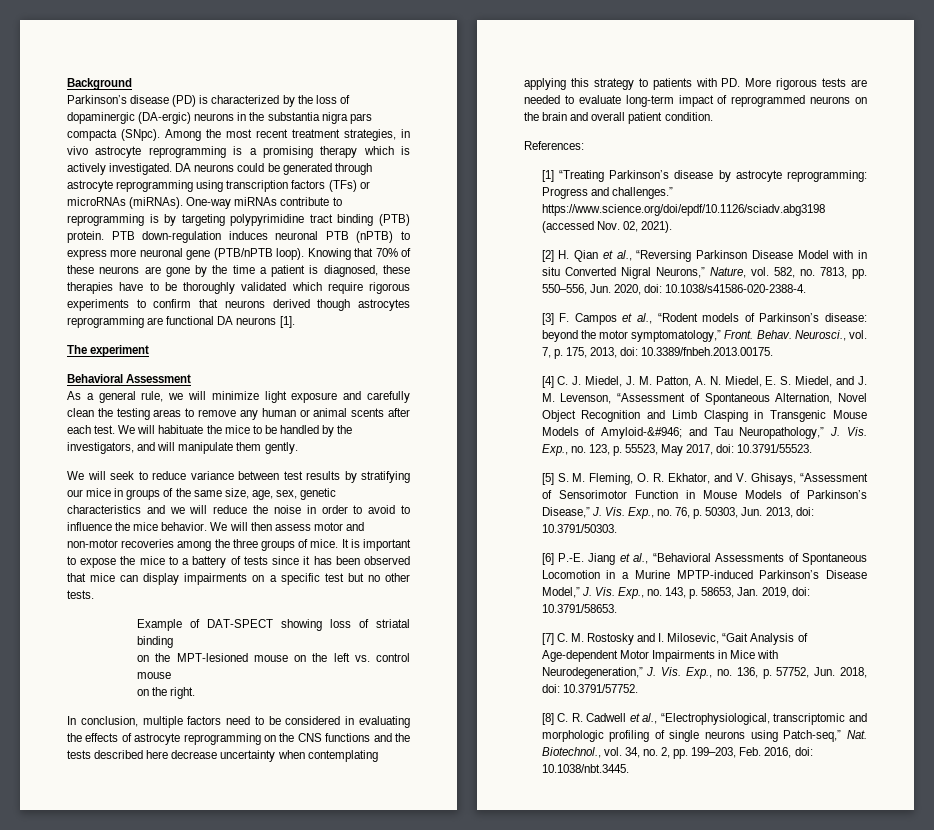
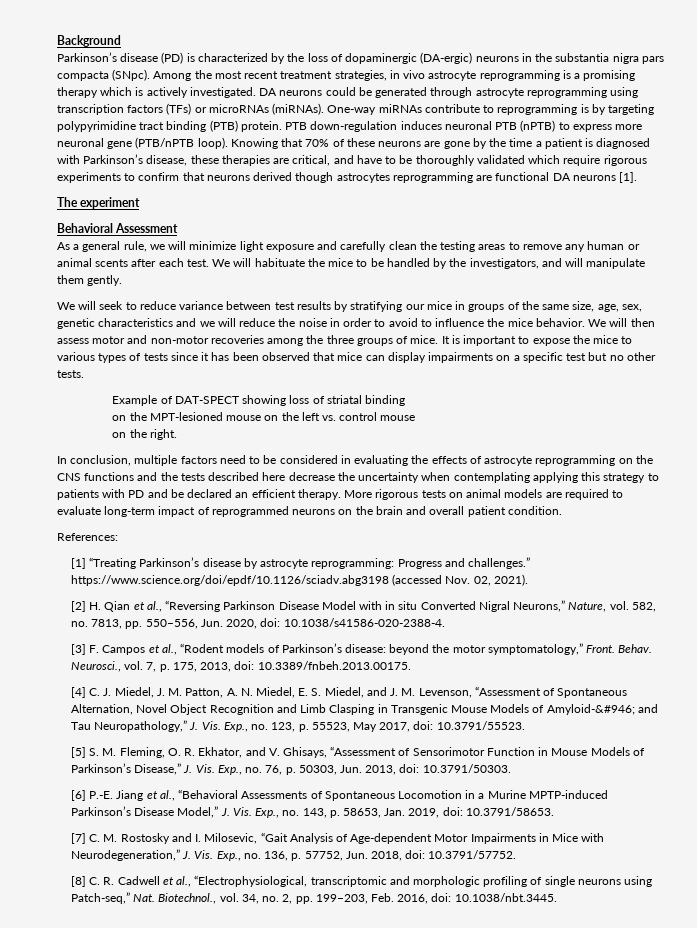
- Knowing that 70% of these neurons are gone by the time a patient is diagnosed, these therapies have to be thoroughly validated which require rigorous experiments to confirm that neurons derived though astrocytes reprogramming are functional DA neurons [1].
+ Knowing that 70% of these neurons are gone by the time a patient is diagnosed with Parkinson’s disease, these therapies are critical, and have to be thoroughly validated which require rigorous experiments to confirm that neurons derived though astrocytes reprogramming are functional DA neurons [1].
- It is important to expose the mice to a battery of tests since it has been observed that mice can display impairments on a specific test but no other tests.
+ It is important to expose the mice to various types of tests since it has been observed that mice can display impairments on a specific test but no other tests.
- In conclusion, multiple factors need to be considered in evaluating the effects of astrocyte reprogramming on the CNS functions and the tests described here decrease uncertainty when contemplating applying this strategy to patients with PD. More rigorous tests are needed to evaluate long-term impact of reprogrammed neurons on the brain and overall patient condition.
+ In conclusion, multiple factors need to be considered in evaluating the effects of astrocyte reprogramming on the CNS functions and the tests described here decrease the uncertainty when contemplating applying this strategy to patients with PD and be declared an efficient therapy. More rigorous tests on animal models are required to evaluate long-term impact of reprogrammed neurons on the brain and overall patient condition.

